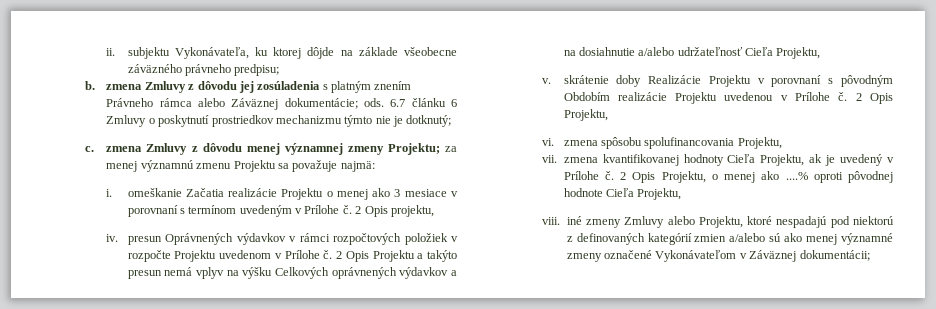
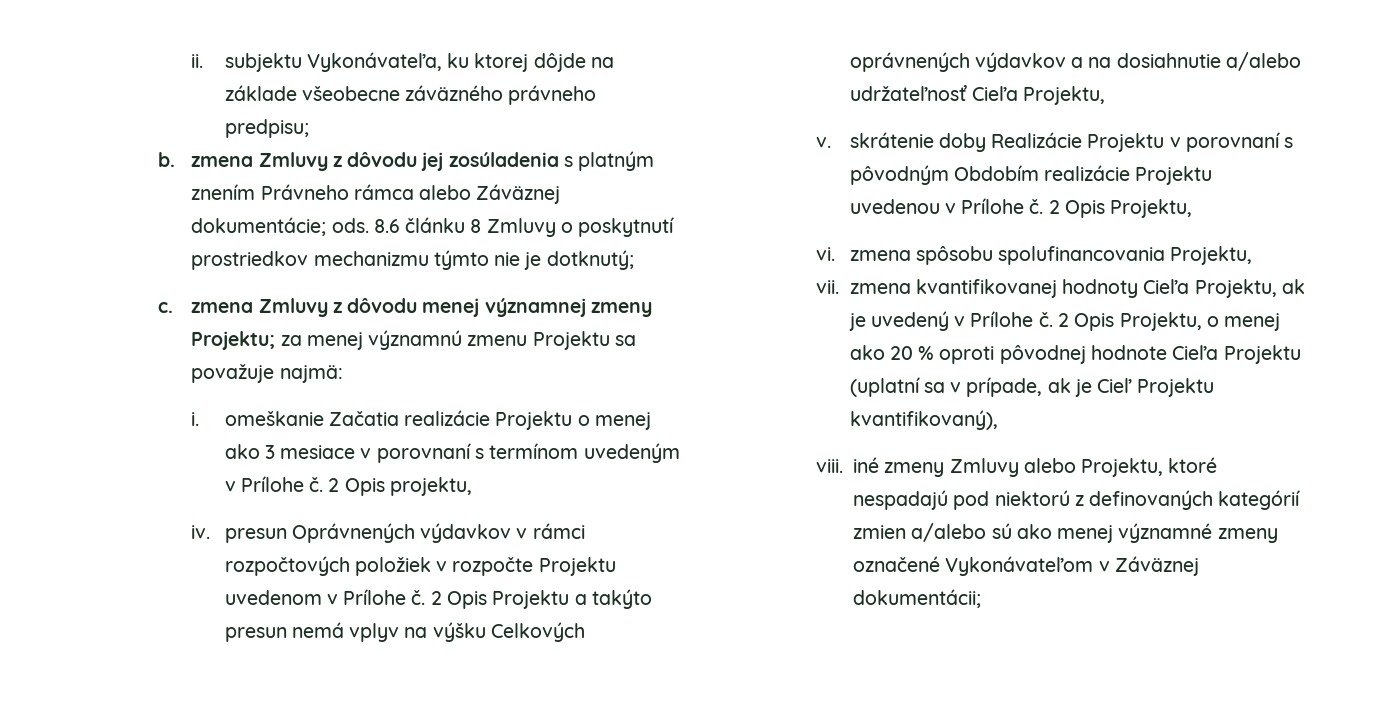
- 6.7 článku 6 Zmluvy o poskytnutí prostriedkov mechanizmu týmto nie je dotknutý;
+ 8.6 článku 8 Zmluvy o poskytnutí prostriedkov mechanizmu týmto nie je dotknutý;
- 2 Opis Projektu, o menej ako ....% oproti pôvodnej hodnote Cieľa Projektu,
+ 2 Opis Projektu, o menej ako 20 % oproti pôvodnej hodnote Cieľa Projektu (uplatní sa v prípade, ak je Cieľ Projektu kvantifikovaný),

